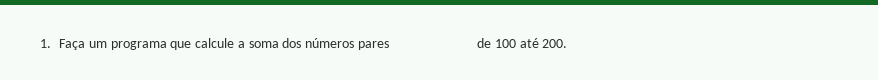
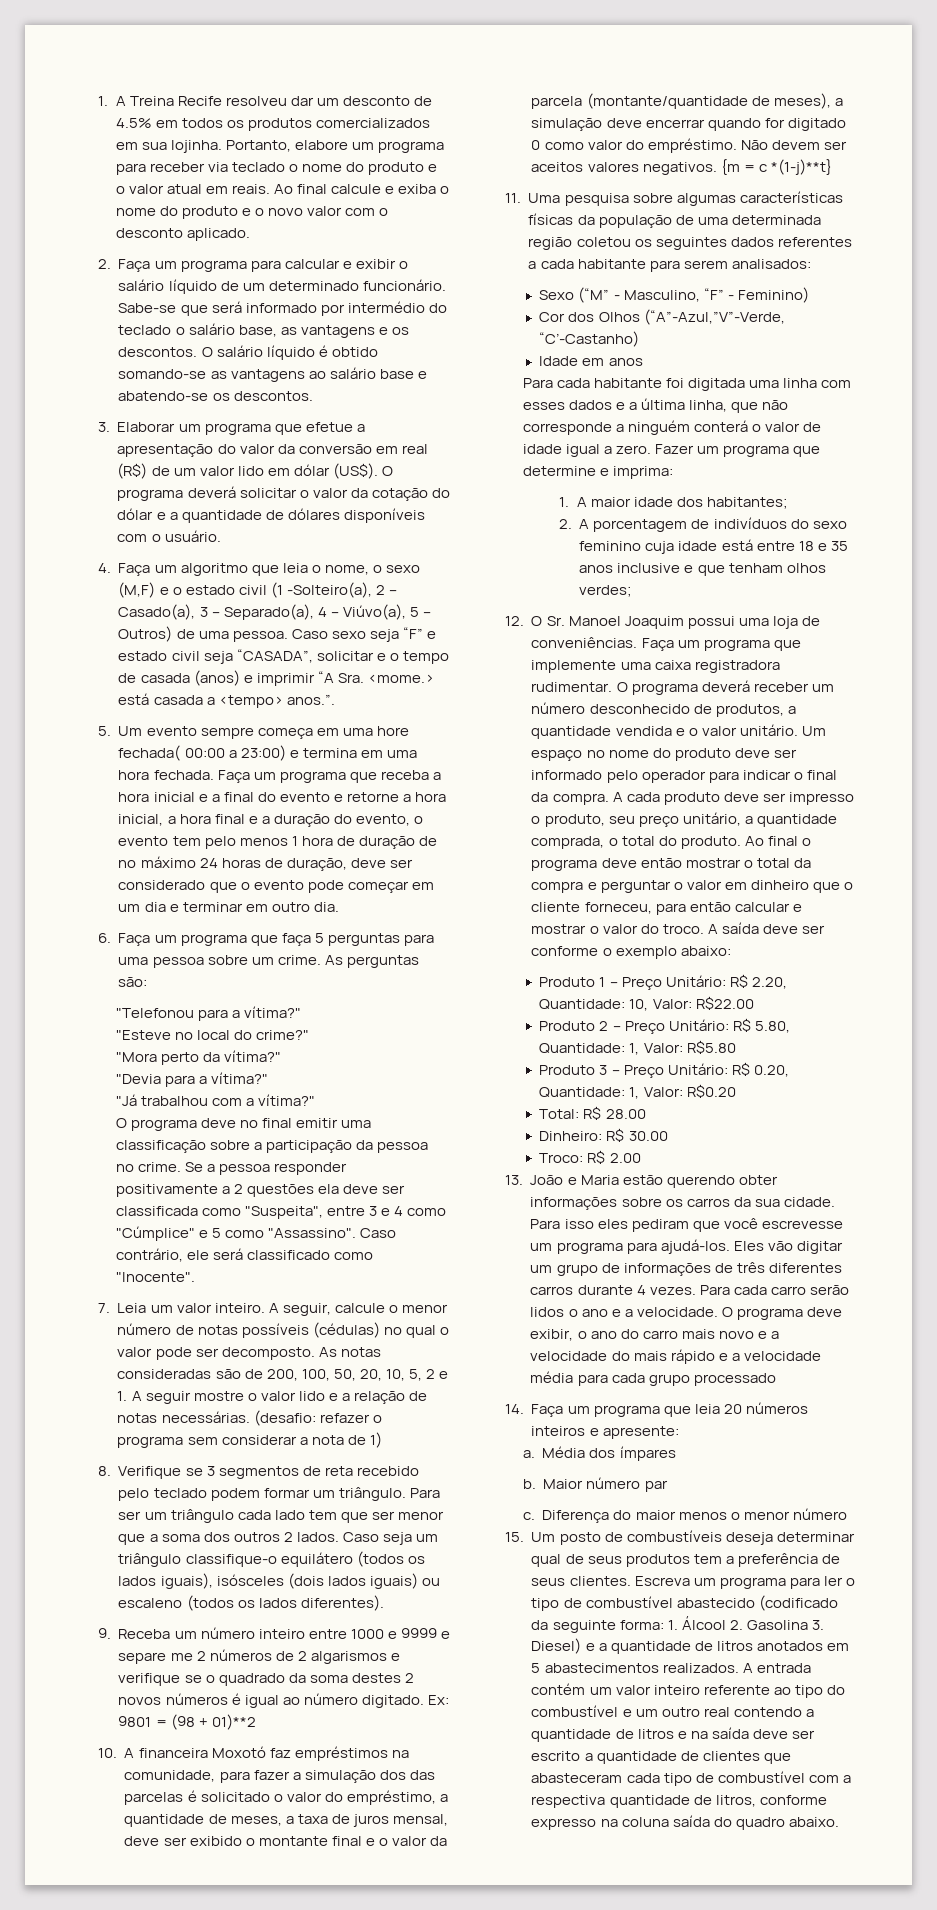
- 1. Faça um programa que calcule a soma dos números pares de 100 até 200.
+ 1. A Treina Recife resolveu dar um desconto de 4.5% em todos os produtos comercializados em sua lojinha. Portanto, elabore um programa para receber via teclado o nome do produto e o valor atual em reais. Ao final calcule e exiba o nome do produto e o novo valor com o desconto aplicado.
+ 2. Faça um programa para calcular e exibir o salário líquido de um determinado funcionário. Sabe-se que será informado por intermédio do teclado o salário base, as vantagens e os descontos. O salário líquido é obtido somando-se as vantagens ao salário base e abatendo-se os descontos.
+ 3. Elaborar um programa que efetue a apresentação do valor da conversão em real (R$) de um valor lido em dólar (US$). O programa deverá solicitar o valor da cotação do dólar e a quantidade de dólares disponíveis com o usuário.
+ 4. Faça um algoritmo que leia o nome, o sexo (M,F) e o estado civil (1 -Solteiro(a), 2 – Casado(a), 3 – Separado(a), 4 – Viúvo(a), 5 – Outros) de uma pessoa. Caso sexo seja “F” e estado civil seja “CASADA”, solicitar e o tempo de casada (anos) e imprimir “A Sra. <mome.> está casada a <tempo> anos.”.
+ 5. Um evento sempre começa em uma hore fechada( 00:00 a 23:00) e termina em uma hora fechada. Faça um programa que receba a hora inicial e a final do evento e retorne a hora inicial, a hora final e a duração do evento, o evento tem pelo menos 1 hora de duração de no máximo 24 horas de duração, deve ser considerado que o evento pode começar em um dia e terminar em outro dia.
+ 6. Faça um programa que faça 5 perguntas para uma pessoa sobre um crime. As perguntas são:
+ "Telefonou para a vítima?"
+ "Esteve no local do crime?"
+ "Mora perto da vítima?"
+ "Devia para a vítima?"
+ "Já trabalhou com a vítima?"
+ O programa deve no final emitir uma classificação sobre a participação da pessoa no crime. Se a pessoa responder positivamente a 2 questões ela deve ser classificada como "Suspeita", entre 3 e 4 como "Cúmplice" e 5 como "Assassino". Caso contrário, ele será classificado como "Inocente".
+ 7. Leia um valor inteiro. A seguir, calcule o menor número de notas possíveis (cédulas) no qual o valor pode ser decomposto. As notas consideradas são de 200, 100, 50, 20, 10, 5, 2 e 1. A seguir mostre o valor lido e a relação de notas necessárias. (desafio: refazer o programa sem considerar a nota de 1)
+ 8. Verifique se 3 segmentos de reta recebido pelo teclado podem formar um triângulo. Para ser um triângulo cada lado tem que ser menor que a soma dos outros 2 lados. Caso seja um triângulo classifique-o equilátero (todos os lados iguais), isósceles (dois lados iguais) ou escaleno (todos os lados diferentes).
+ 9. Receba um número inteiro entre 1000 e 9999 e separe me 2 números de 2 algarismos e verifique se o quadrado da soma destes 2 novos números é igual ao número digitado. Ex: 9801 = (98 + 01)**2
+ 10. A financeira Moxotó faz empréstimos na comunidade, para fazer a simulação dos das parcelas é solicitado o valor do empréstimo, a quantidade de meses, a taxa de juros mensal, deve ser exibido o montante final e o valor da parcela (montante/quantidade de meses), a simulação deve encerrar quando for digitado 0 como valor do empréstimo. Não devem ser aceitos valores negativos. {m = c *(1-j)**t}
+ 11. Uma pesquisa sobre algumas características físicas da população de uma determinada região coletou os seguintes dados referentes a cada habitante para serem analisados:
+ Sexo (“M” - Masculino, “F” - Feminino)
+ Cor dos Olhos (“A”-Azul,”V”-Verde, “C’-Castanho)
+ Idade em anos
+ Para cada habitante foi digitada uma linha com esses dados e a última linha, que não corresponde a ninguém conterá o valor de idade igual a zero. Fazer um programa que determine e imprima:
+ 1. A maior idade dos habitantes;
+ 2. A porcentagem de indivíduos do sexo feminino cuja idade está entre 18 e 35 anos inclusive e que tenham olhos verdes;
+ 12. O Sr. Manoel Joaquim possui uma loja de conveniências. Faça um programa que implemente uma caixa registradora rudimentar. O programa deverá receber um número desconhecido de produtos, a quantidade vendida e o valor unitário. Um espaço no nome do produto deve ser informado pelo operador para indicar o final da compra. A cada produto deve ser impresso o produto, seu preço unitário, a quantidade comprada, o total do produto. Ao final o programa deve então mostrar o total da compra e perguntar o valor em dinheiro que o cliente forneceu, para então calcular e mostrar o valor do troco. A saída deve ser conforme o exemplo abaixo:
+ Produto 1 – Preço Unitário: R$ 2.20, Quantidade: 10, Valor: R$22.00
+ Produto 2 – Preço Unitário: R$ 5.80, Quantidade: 1, Valor: R$5.80
+ Produto 3 – Preço Unitário: R$ 0.20, Quantidade: 1, Valor: R$0.20
+ Total: R$ 28.00
+ Dinheiro: R$ 30.00
+ Troco: R$ 2.00
+ 13. João e Maria estão querendo obter informações sobre os carros da sua cidade. Para isso eles pediram que você escrevesse um programa para ajudá-los. Eles vão digitar um grupo de informações de três diferentes carros durante 4 vezes. Para cada carro serão lidos o ano e a velocidade. O programa deve exibir, o ano do carro mais novo e a velocidade do mais rápido e a velocidade média para cada grupo processado
+ 14. Faça um programa que leia 20 números inteiros e apresente:
+ a. Média dos ímpares
+ b. Maior número par
+ c. Diferença do maior menos o menor número
+ 15. Um posto de combustíveis deseja determinar qual de seus produtos tem a preferência de seus clientes. Escreva um programa para ler o tipo de combustível abastecido (codificado da seguinte forma: 1. Álcool 2. Gasolina 3. Diesel) e a quantidade de litros anotados em 5 abastecimentos realizados. A entrada contém um valor inteiro referente ao tipo do combustível e um outro real contendo a quantidade de litros e na saída deve ser escrito a quantidade de clientes que abasteceram cada tipo de combustível com a respectiva quantidade de litros, conforme expresso na coluna saída do quadro abaixo.

